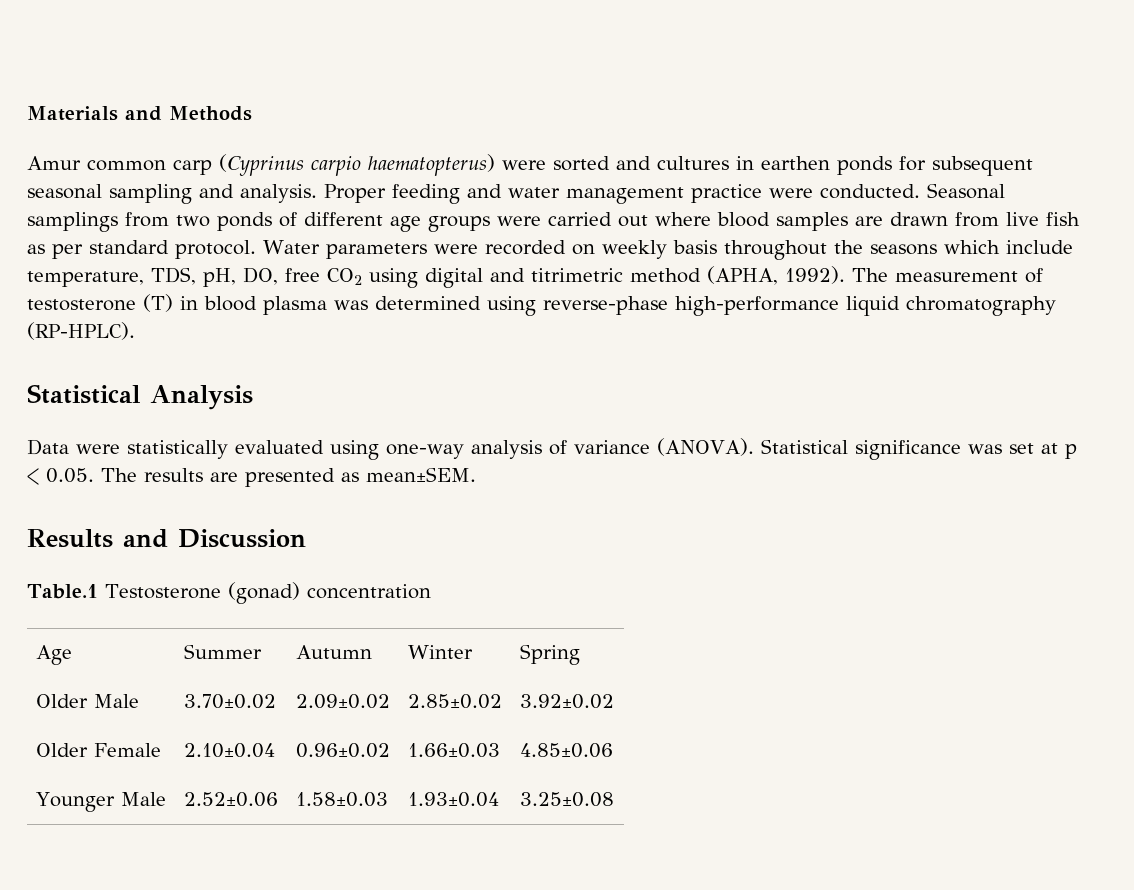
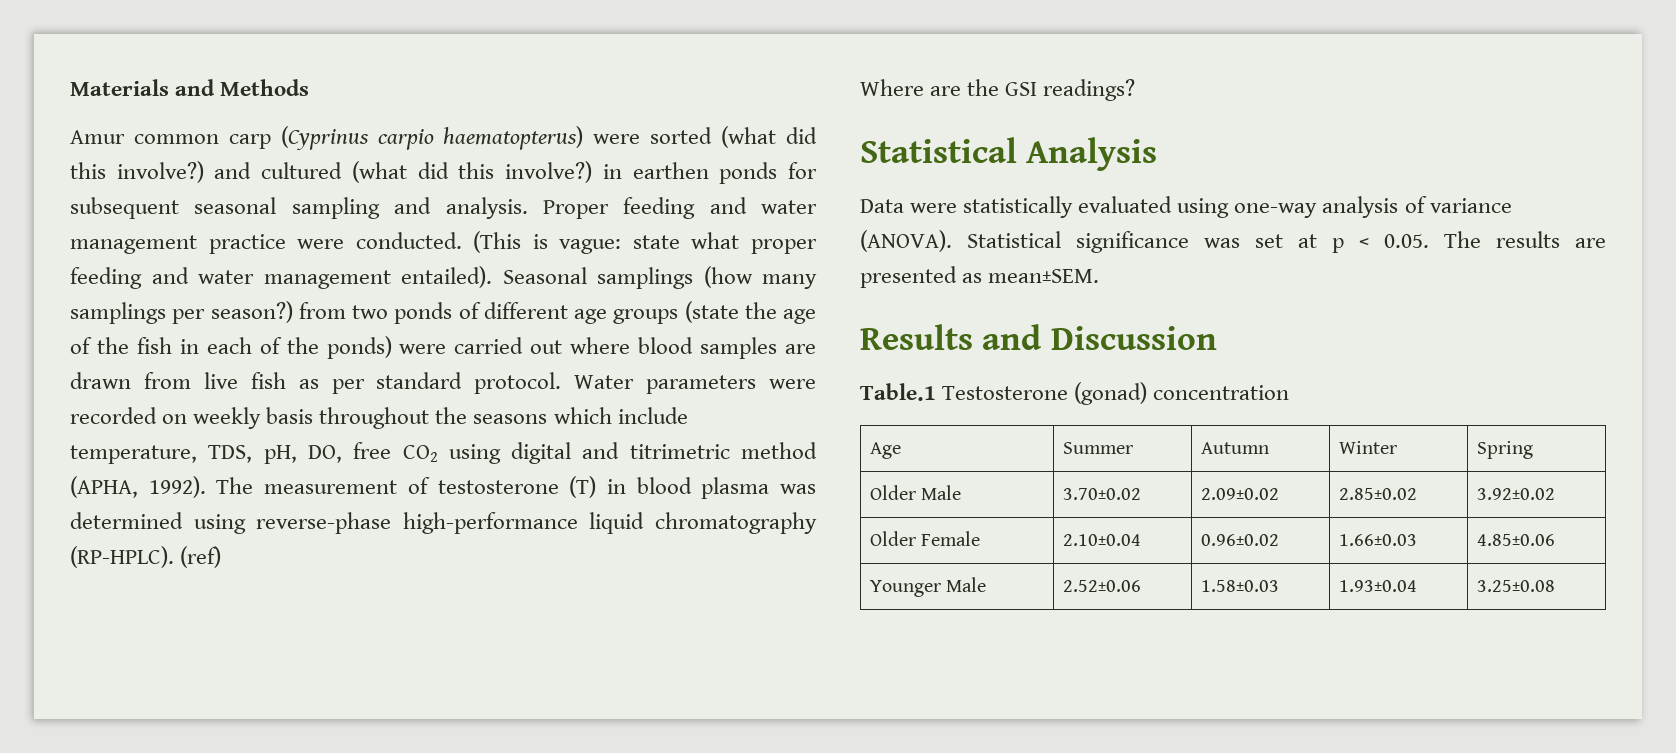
- Amur common carp (Cyprinus carpio haematopterus) were sorted and cultures in earthen ponds for subsequent seasonal sampling and analysis.
+ Amur common carp (Cyprinus carpio haematopterus) were sorted (what did this involve?) and cultured (what did this involve?) in earthen ponds for subsequent seasonal sampling and analysis.
- Seasonal samplings from two ponds of different age groups were carried out where blood samples are drawn from live fish as per standard protocol.
+ (This is vague: state what proper feeding and water management entailed). Seasonal samplings (how many samplings per season?) from two ponds of different age groups (state the age of the fish in each of the ponds) were carried out where blood samples are drawn from live fish as per standard protocol.
+ (ref)
+ Where are the GSI readings?

